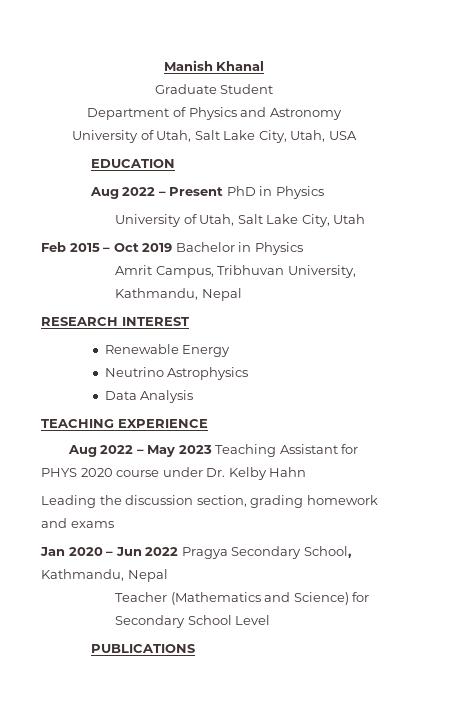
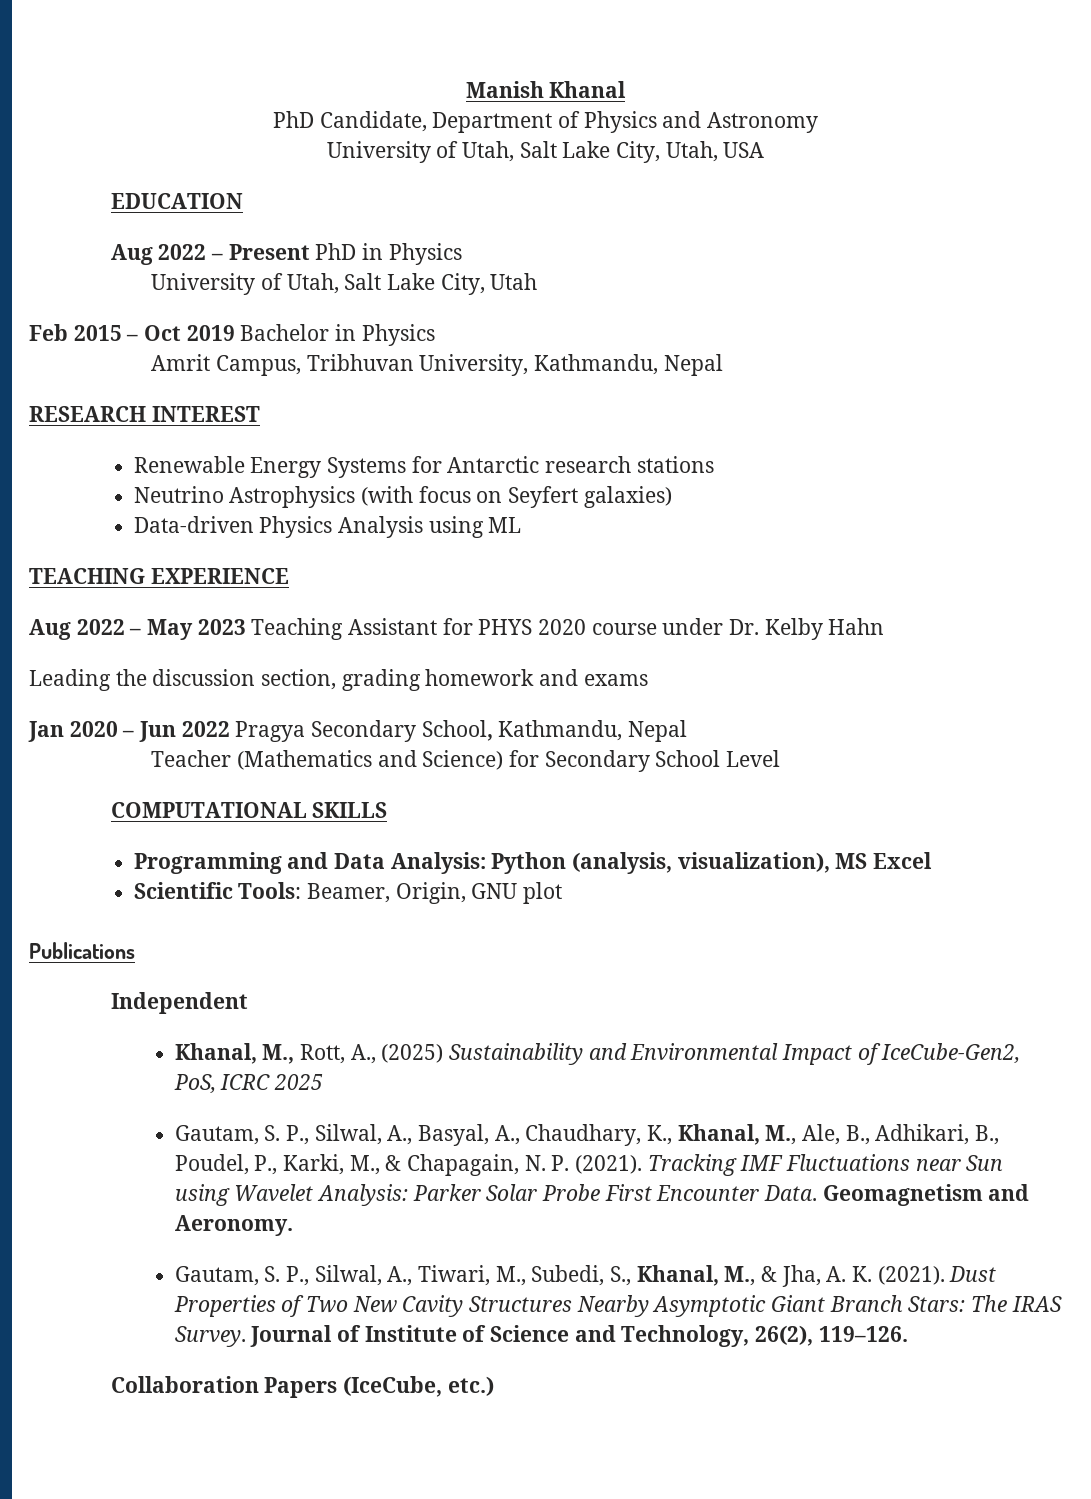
- Graduate Student
- Department of Physics and Astronomy
+ PhD Candidate, Department of Physics and Astronomy
- Renewable Energy
- Neutrino Astrophysics
- Data Analysis
+ Renewable Energy Systems for Antarctic research stations
+ Neutrino Astrophysics (with focus on Seyfert galaxies)
+ Data-driven Physics Analysis using ML
- PUBLICATIONS
+ COMPUTATIONAL SKILLS
+ Programming and Data Analysis: Python (analysis, visualization), MS Excel
+ Scientific Tools: Beamer, Origin, GNU plot
+ Publications
+ Independent
+ Khanal, M., Rott, A., (2025) Sustainability and Environmental Impact of IceCube-Gen2, PoS, ICRC 2025
+ Gautam, S. P., Silwal, A., Basyal, A., Chaudhary, K., Khanal, M., Ale, B., Adhikari, B., Poudel, P., Karki, M., & Chapagain, N. P. (2021). Tracking IMF Fluctuations near Sun using Wavelet Analysis: Parker Solar Probe First Encounter Data. Geomagnetism and Aeronomy.
+ Gautam, S. P., Silwal, A., Tiwari, M., Subedi, S., Khanal, M., & Jha, A. K. (2021). Dust Properties of Two New Cavity Structures Nearby Asymptotic Giant Branch Stars: The IRAS Survey. Journal of Institute of Science and Technology, 26(2), 119–126.
+ Collaboration Papers (IceCube, etc.)

